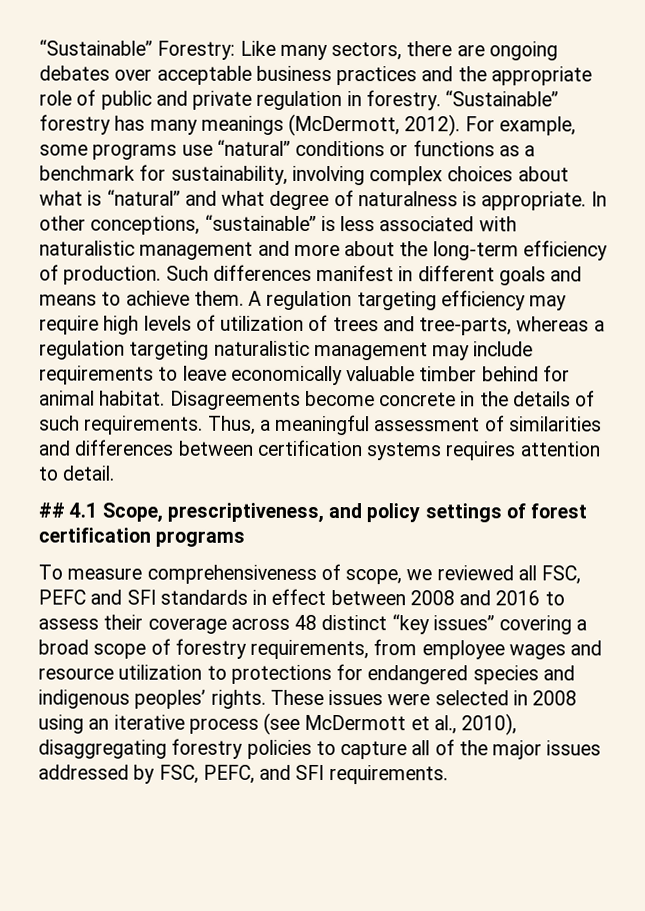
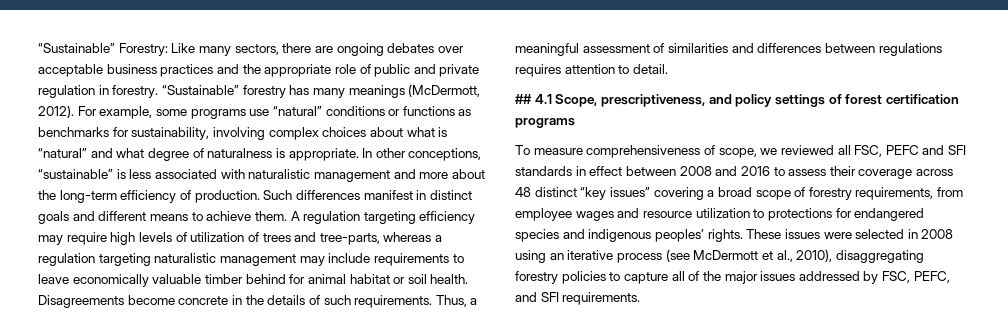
- For example, some programs use “natural” conditions or functions as a benchmark for sustainability, involving complex choices about what is “natural” and what degree of naturalness is appropriate.
+ For example, some programs use “natural” conditions or functions as benchmarks for sustainability, involving complex choices about what is “natural” and what degree of naturalness is appropriate.
- Such differences manifest in different goals and means to achieve them.
+ Such differences manifest in distinct goals and different means to achieve them.
- A regulation targeting efficiency may require high levels of utilization of trees and tree-parts, whereas a regulation targeting naturalistic management may include requirements to leave economically valuable timber behind for animal habitat.
+ A regulation targeting efficiency may require high levels of utilization of trees and tree-parts, whereas a regulation targeting naturalistic management may include requirements to leave economically valuable timber behind for animal habitat or soil health.
- Thus, a meaningful assessment of similarities and differences between certification systems requires attention to detail.
+ Thus, a meaningful assessment of similarities and differences between regulations requires attention to detail.

